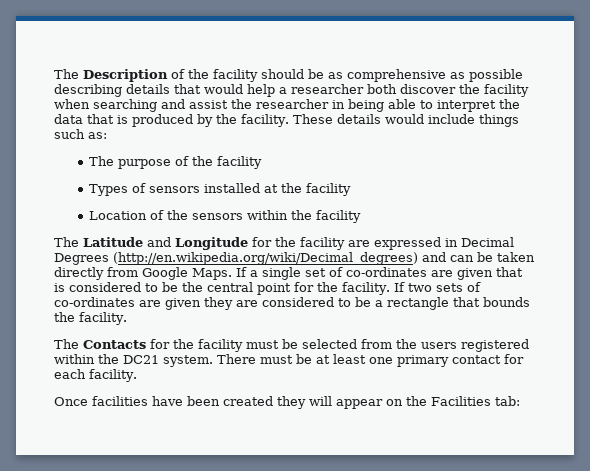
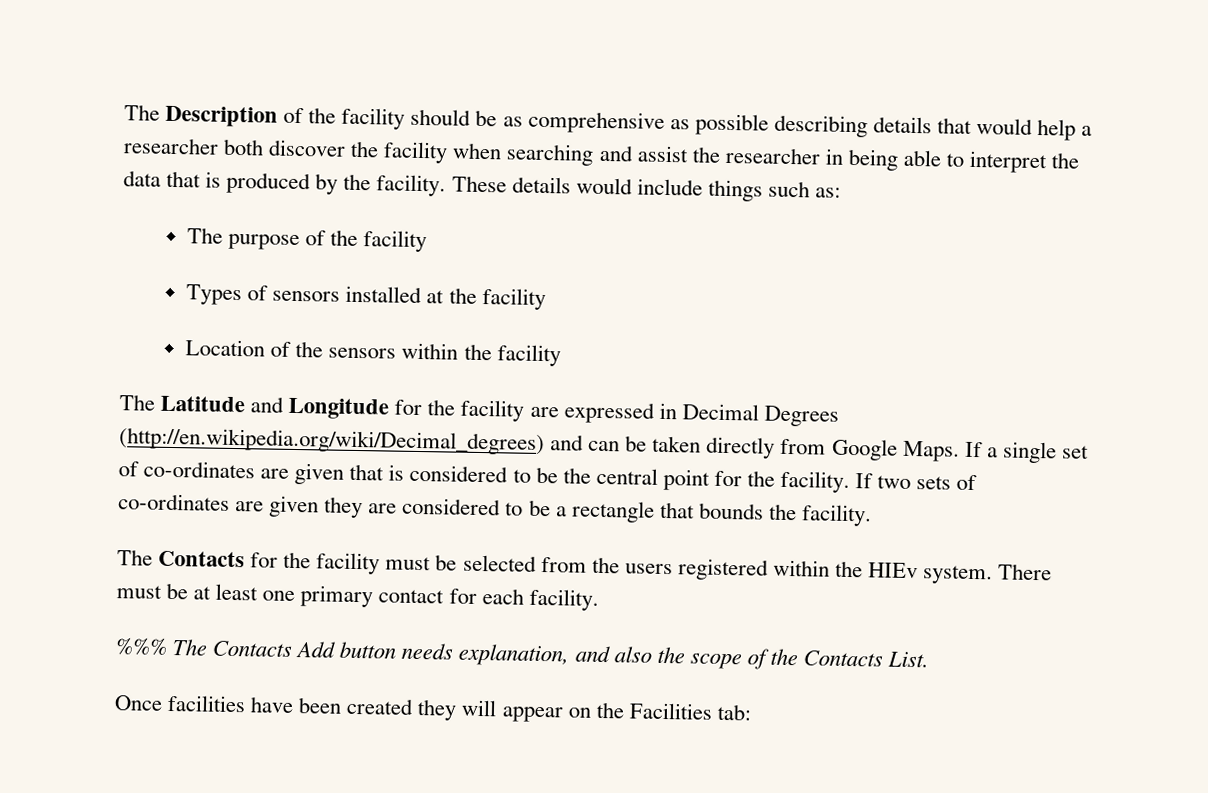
- The Contacts for the facility must be selected from the users registered within the DC21 system.
+ The Contacts for the facility must be selected from the users registered within the HIEv system.
+ %%% The Contacts Add button needs explanation, and also the scope of the Contacts List.

